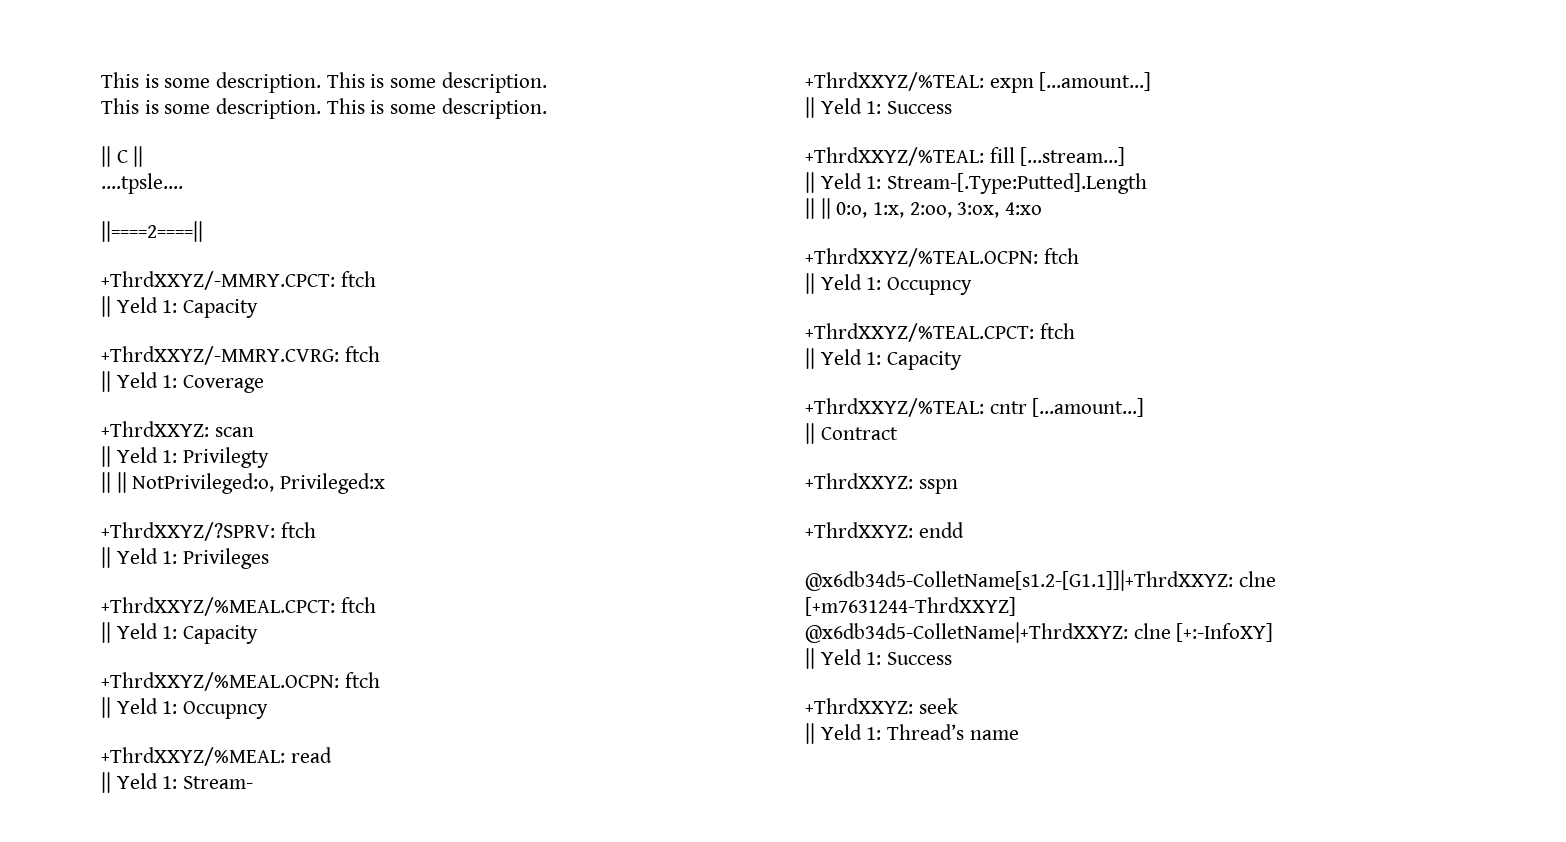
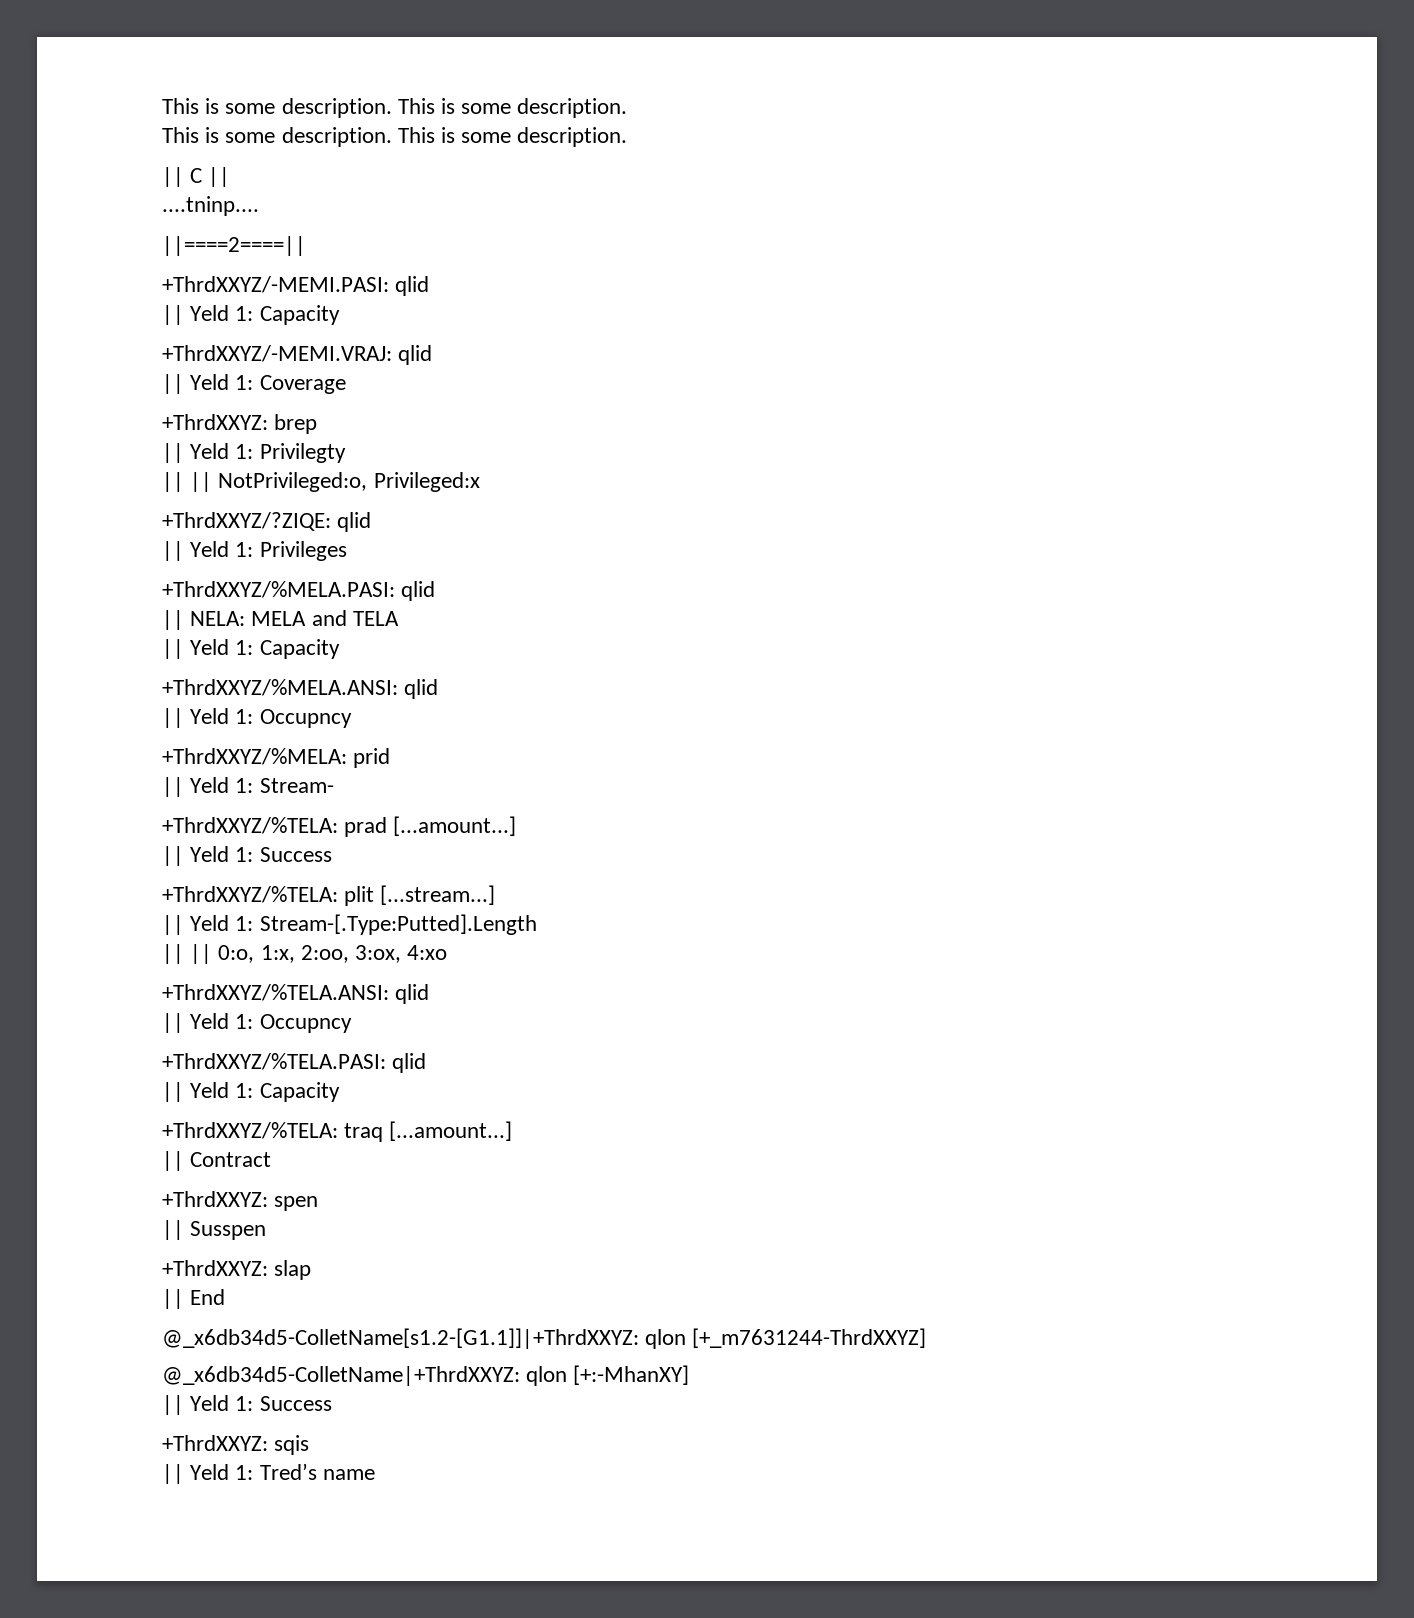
- ....tpsle....
+ ....tninp....
- +ThrdXXYZ/-MMRY.CPCT: ftch
+ +ThrdXXYZ/-MEMI.PASI: qlid
  || Yeld 1: Capacity
- +ThrdXXYZ/-MMRY.CVRG: ftch
+ +ThrdXXYZ/-MEMI.VRAJ: qlid
- +ThrdXXYZ: scan
+ +ThrdXXYZ: brep
- +ThrdXXYZ/?SPRV: ftch
+ +ThrdXXYZ/?ZIQE: qlid
- +ThrdXXYZ/%MEAL.CPCT: ftch
+ +ThrdXXYZ/%MELA.PASI: qlid
+ || NELA: MELA and TELA
  || Yeld 1: Capacity
- +ThrdXXYZ/%MEAL.OCPN: ftch
+ +ThrdXXYZ/%MELA.ANSI: qlid
  || Yeld 1: Occupncy
- +ThrdXXYZ/%MEAL: read
+ +ThrdXXYZ/%MELA: prid
- +ThrdXXYZ/%TEAL: expn [...amount...]
+ +ThrdXXYZ/%TELA: prad [...amount...]
- +ThrdXXYZ/%TEAL: fill [...stream...]
+ +ThrdXXYZ/%TELA: plit [...stream...]
- +ThrdXXYZ/%TEAL.OCPN: ftch
+ +ThrdXXYZ/%TELA.ANSI: qlid
  || Yeld 1: Occupncy
- +ThrdXXYZ/%TEAL.CPCT: ftch
+ +ThrdXXYZ/%TELA.PASI: qlid
  || Yeld 1: Capacity
- +ThrdXXYZ/%TEAL: cntr [...amount...]
+ +ThrdXXYZ/%TELA: traq [...amount...]
- +ThrdXXYZ: sspn
- +ThrdXXYZ: endd
- @x6db34d5-ColletName[s1.2-[G1.1]]|+ThrdXXYZ: clne [+m7631244-ThrdXXYZ]
- @x6db34d5-ColletName|+ThrdXXYZ: clne [+:-InfoXY]
+ +ThrdXXYZ: spen
+ || Susspen
+ +ThrdXXYZ: slap
+ || End
+ @_x6db34d5-ColletName[s1.2-[G1.1]]|+ThrdXXYZ: qlon [+_m7631244-ThrdXXYZ]
+ @_x6db34d5-ColletName|+ThrdXXYZ: qlon [+:-MhanXY]
- +ThrdXXYZ: seek
- || Yeld 1: Thread’s name
+ +ThrdXXYZ: sqis
+ || Yeld 1: Tred’s name

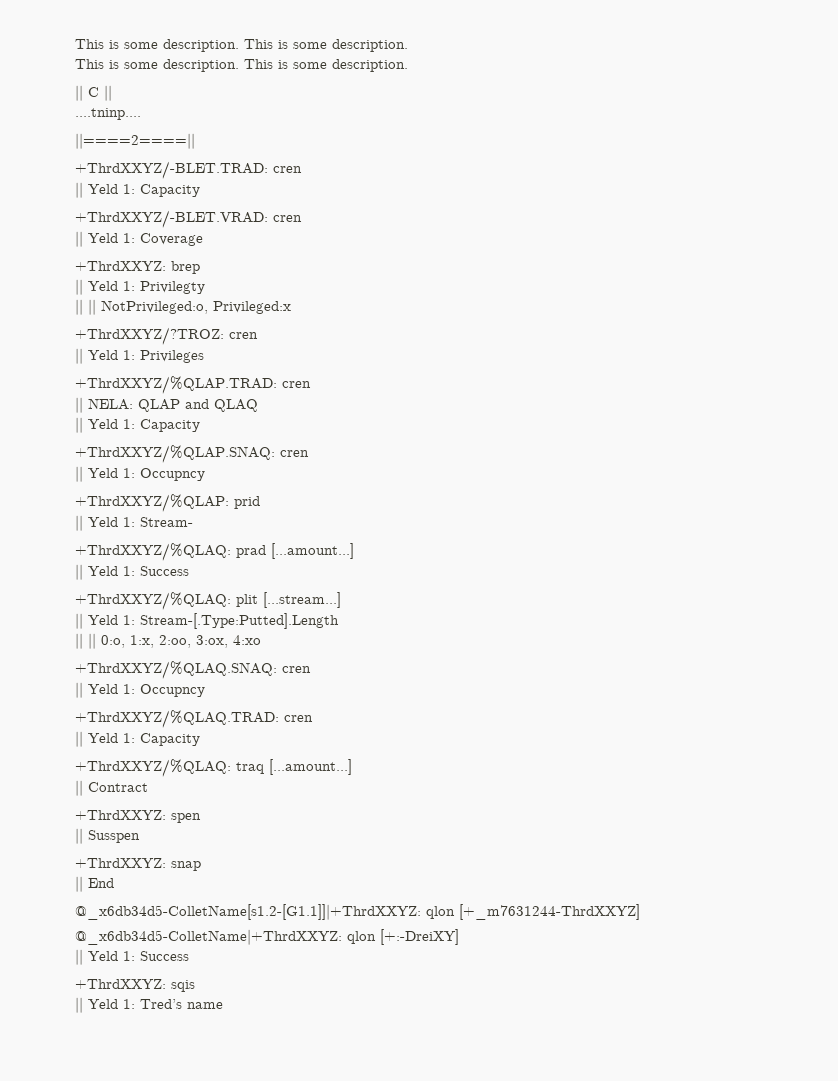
- +ThrdXXYZ/-MEMI.PASI: qlid
+ +ThrdXXYZ/-BLET.TRAD: cren
  || Yeld 1: Capacity
- +ThrdXXYZ/-MEMI.VRAJ: qlid
+ +ThrdXXYZ/-BLET.VRAD: cren
- +ThrdXXYZ/?ZIQE: qlid
+ +ThrdXXYZ/?TROZ: cren
- +ThrdXXYZ/%MELA.PASI: qlid
+ +ThrdXXYZ/%QLAP.TRAD: cren
- || NELA: MELA and TELA
+ || NELA: QLAP and QLAQ
  || Yeld 1: Capacity
- +ThrdXXYZ/%MELA.ANSI: qlid
+ +ThrdXXYZ/%QLAP.SNAQ: cren
  || Yeld 1: Occupncy
- +ThrdXXYZ/%MELA: prid
+ +ThrdXXYZ/%QLAP: prid
- +ThrdXXYZ/%TELA: prad [...amount...]
+ +ThrdXXYZ/%QLAQ: prad [...amount...]
- +ThrdXXYZ/%TELA: plit [...stream...]
+ +ThrdXXYZ/%QLAQ: plit [...stream...]
- +ThrdXXYZ/%TELA.ANSI: qlid
+ +ThrdXXYZ/%QLAQ.SNAQ: cren
  || Yeld 1: Occupncy
- +ThrdXXYZ/%TELA.PASI: qlid
+ +ThrdXXYZ/%QLAQ.TRAD: cren
  || Yeld 1: Capacity
- +ThrdXXYZ/%TELA: traq [...amount...]
+ +ThrdXXYZ/%QLAQ: traq [...amount...]
- +ThrdXXYZ: slap
+ +ThrdXXYZ: snap
- @_x6db34d5-ColletName|+ThrdXXYZ: qlon [+:-MhanXY]
+ @_x6db34d5-ColletName|+ThrdXXYZ: qlon [+:-DreiXY]

